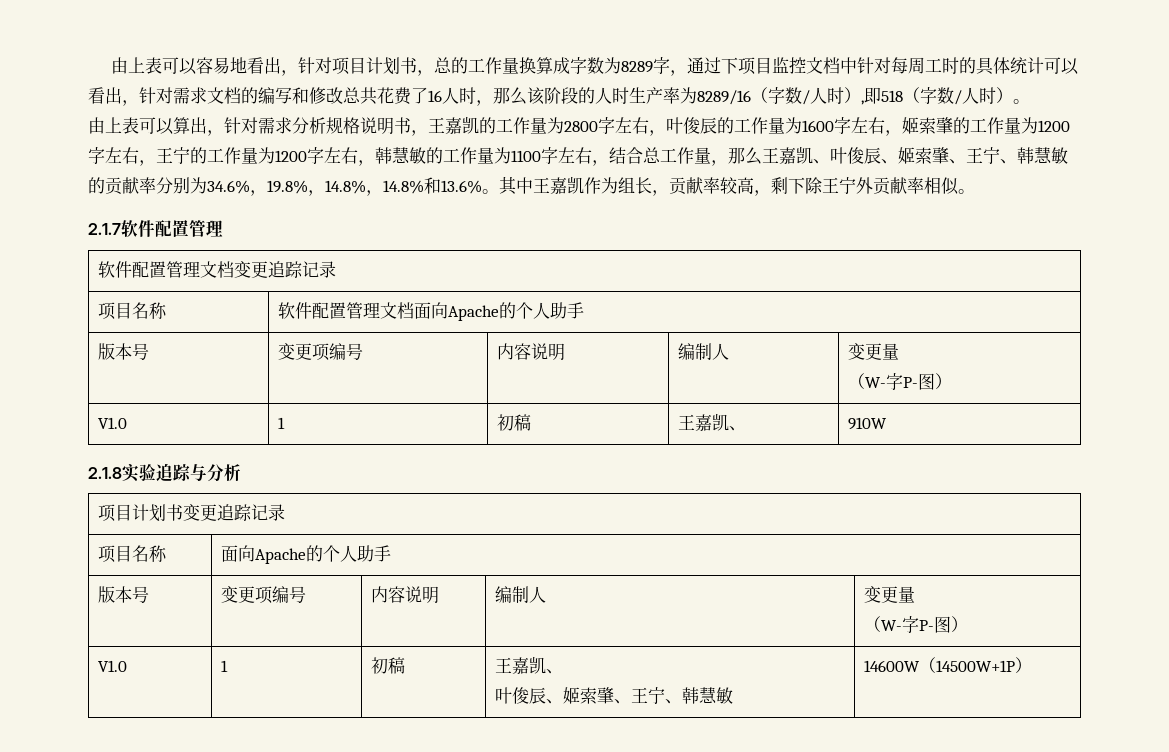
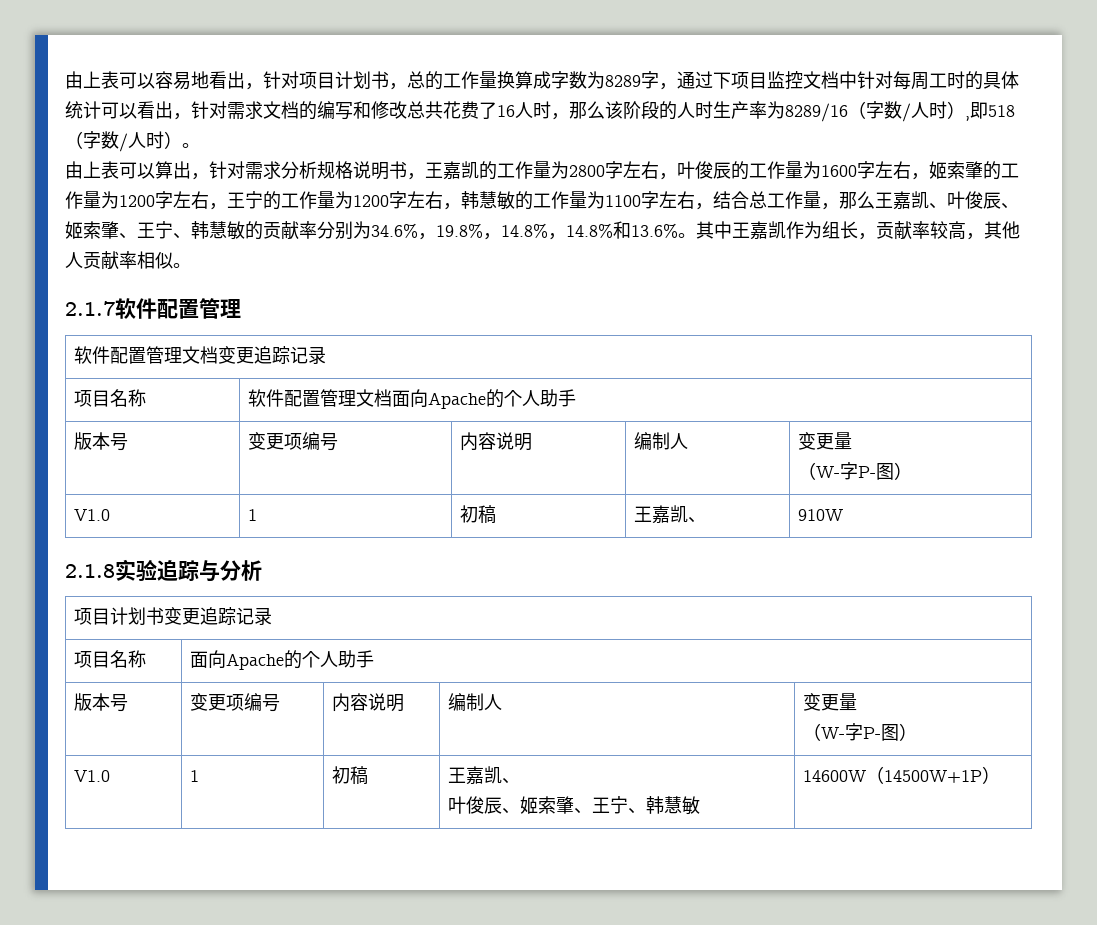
- 其中王嘉凯作为组长，贡献率较高，剩下除王宁外贡献率相似。
+ 其中王嘉凯作为组长，贡献率较高，其他人贡献率相似。

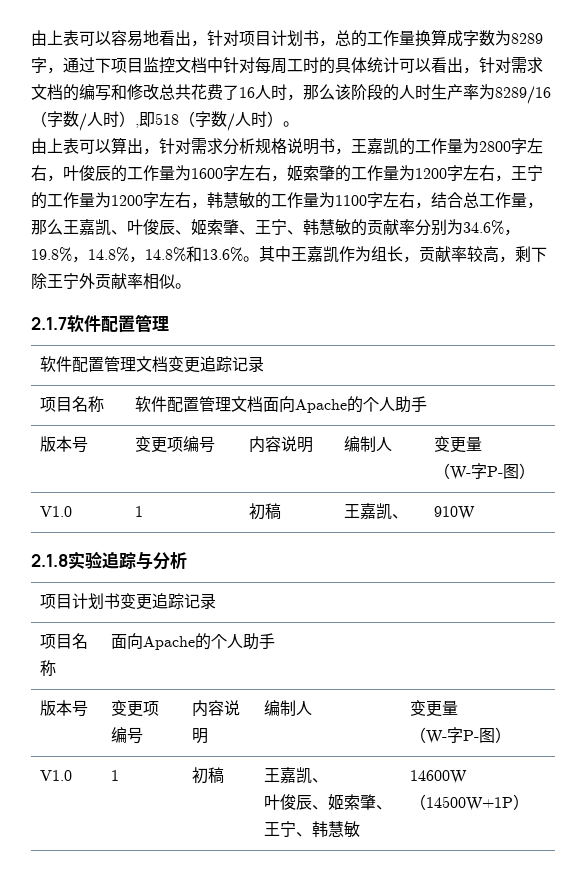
- 其中王嘉凯作为组长，贡献率较高，其他人贡献率相似。
+ 其中王嘉凯作为组长，贡献率较高，剩下除王宁外贡献率相似。

